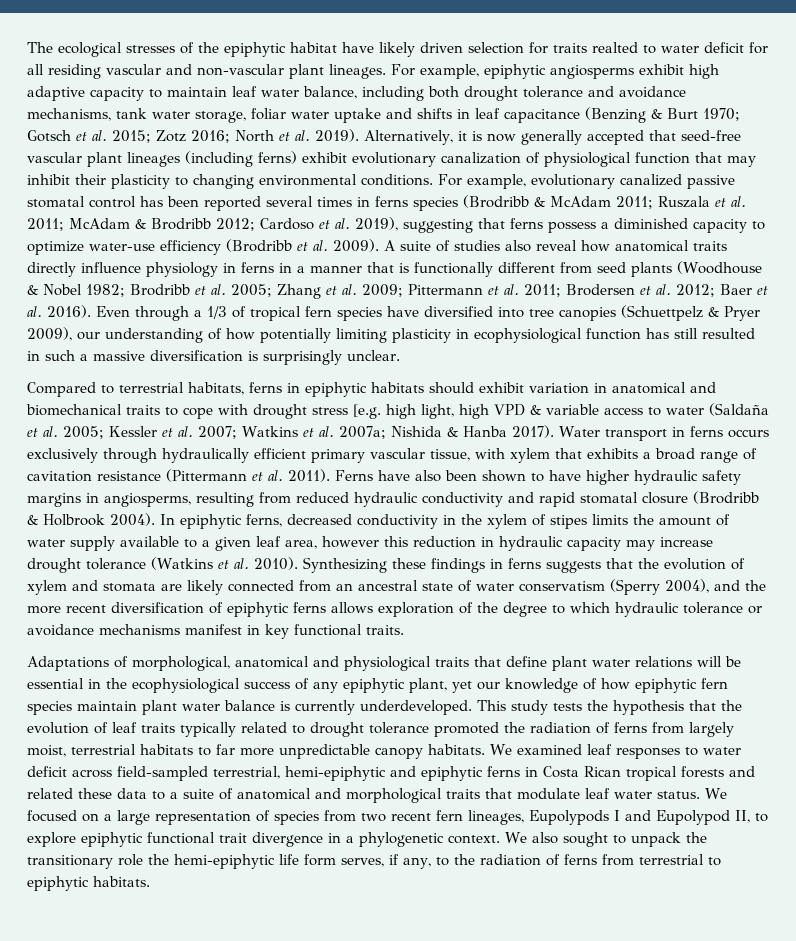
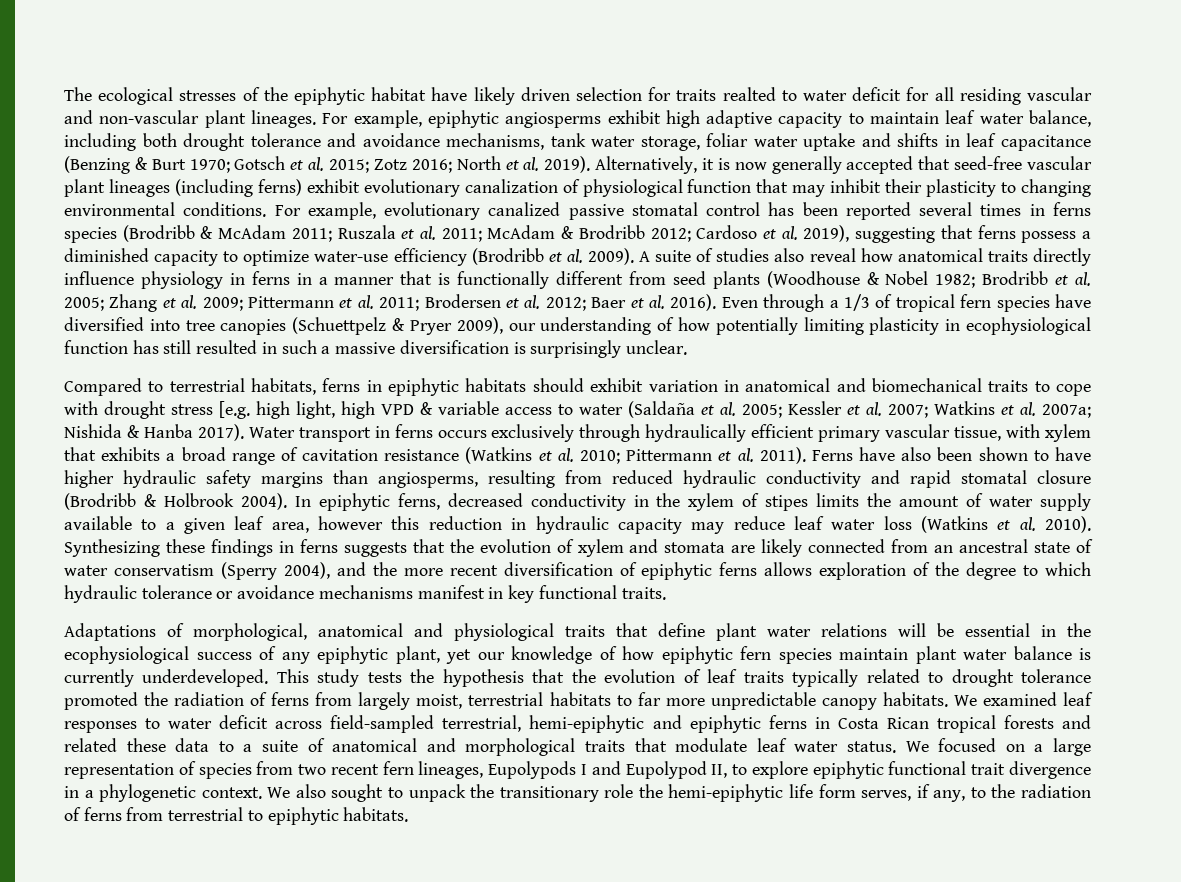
- Water transport in ferns occurs exclusively through hydraulically efficient primary vascular tissue, with xylem that exhibits a broad range of cavitation resistance (Pittermann et al. 2011).
+ Water transport in ferns occurs exclusively through hydraulically efficient primary vascular tissue, with xylem that exhibits a broad range of cavitation resistance (Watkins et al. 2010; Pittermann et al. 2011).
- Ferns have also been shown to have higher hydraulic safety margins in angiosperms, resulting from reduced hydraulic conductivity and rapid stomatal closure (Brodribb & Holbrook 2004).
+ Ferns have also been shown to have higher hydraulic safety margins than angiosperms, resulting from reduced hydraulic conductivity and rapid stomatal closure (Brodribb & Holbrook 2004).
- In epiphytic ferns, decreased conductivity in the xylem of stipes limits the amount of water supply available to a given leaf area, however this reduction in hydraulic capacity may increase drought tolerance (Watkins et al. 2010).
+ In epiphytic ferns, decreased conductivity in the xylem of stipes limits the amount of water supply available to a given leaf area, however this reduction in hydraulic capacity may reduce leaf water loss (Watkins et al. 2010).

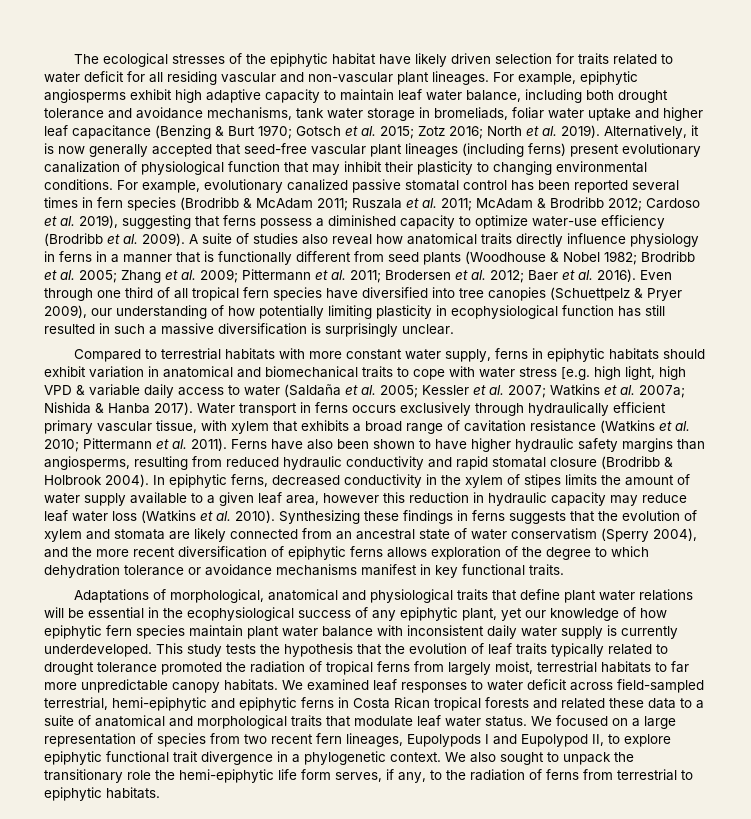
- The ecological stresses of the epiphytic habitat have likely driven selection for traits realted to water deficit for all residing vascular and non-vascular plant lineages.
+ The ecological stresses of the epiphytic habitat have likely driven selection for traits related to water deficit for all residing vascular and non-vascular plant lineages.
- For example, epiphytic angiosperms exhibit high adaptive capacity to maintain leaf water balance, including both drought tolerance and avoidance mechanisms, tank water storage, foliar water uptake and shifts in leaf capacitance (Benzing & Burt 1970; Gotsch et al. 2015; Zotz 2016; North et al. 2019).
+ For example, epiphytic angiosperms exhibit high adaptive capacity to maintain leaf water balance, including both drought tolerance and avoidance mechanisms, tank water storage in bromeliads, foliar water uptake and higher leaf capacitance (Benzing & Burt 1970; Gotsch et al. 2015; Zotz 2016; North et al. 2019).
- Alternatively, it is now generally accepted that seed-free vascular plant lineages (including ferns) exhibit evolutionary canalization of physiological function that may inhibit their plasticity to changing environmental conditions.
+ Alternatively, it is now generally accepted that seed-free vascular plant lineages (including ferns) present evolutionary canalization of physiological function that may inhibit their plasticity to changing environmental conditions.
- For example, evolutionary canalized passive stomatal control has been reported several times in ferns species (Brodribb & McAdam 2011; Ruszala et al. 2011; McAdam & Brodribb 2012; Cardoso et al. 2019), suggesting that ferns possess a diminished capacity to optimize water-use efficiency (Brodribb et al. 2009).
+ For example, evolutionary canalized passive stomatal control has been reported several times in fern species (Brodribb & McAdam 2011; Ruszala et al. 2011; McAdam & Brodribb 2012; Cardoso et al. 2019), suggesting that ferns possess a diminished capacity to optimize water-use efficiency (Brodribb et al. 2009).
- Even through a 1/3 of tropical fern species have diversified into tree canopies (Schuettpelz & Pryer 2009), our understanding of how potentially limiting plasticity in ecophysiological function has still resulted in such a massive diversification is surprisingly unclear.
+ Even through one third of all tropical fern species have diversified into tree canopies (Schuettpelz & Pryer 2009), our understanding of how potentially limiting plasticity in ecophysiological function has still resulted in such a massive diversification is surprisingly unclear.
- Compared to terrestrial habitats, ferns in epiphytic habitats should exhibit variation in anatomical and biomechanical traits to cope with drought stress [e.g. high light, high VPD & variable access to water (Saldaña et al. 2005; Kessler et al. 2007; Watkins et al. 2007a; Nishida & Hanba 2017).
+ Compared to terrestrial habitats with more constant water supply, ferns in epiphytic habitats should exhibit variation in anatomical and biomechanical traits to cope with water stress [e.g. high light, high VPD & variable daily access to water (Saldaña et al. 2005; Kessler et al. 2007; Watkins et al. 2007a; Nishida & Hanba 2017).
- Synthesizing these findings in ferns suggests that the evolution of xylem and stomata are likely connected from an ancestral state of water conservatism (Sperry 2004), and the more recent diversification of epiphytic ferns allows exploration of the degree to which hydraulic tolerance or avoidance mechanisms manifest in key functional traits.
+ Synthesizing these findings in ferns suggests that the evolution of xylem and stomata are likely connected from an ancestral state of water conservatism (Sperry 2004), and the more recent diversification of epiphytic ferns allows exploration of the degree to which dehydration tolerance or avoidance mechanisms manifest in key functional traits.
- Adaptations of morphological, anatomical and physiological traits that define plant water relations will be essential in the ecophysiological success of any epiphytic plant, yet our knowledge of how epiphytic fern species maintain plant water balance is currently underdeveloped.
+ Adaptations of morphological, anatomical and physiological traits that define plant water relations will be essential in the ecophysiological success of any epiphytic plant, yet our knowledge of how epiphytic fern species maintain plant water balance with inconsistent daily water supply is currently underdeveloped.
- This study tests the hypothesis that the evolution of leaf traits typically related to drought tolerance promoted the radiation of ferns from largely moist, terrestrial habitats to far more unpredictable canopy habitats.
+ This study tests the hypothesis that the evolution of leaf traits typically related to drought tolerance promoted the radiation of tropical ferns from largely moist, terrestrial habitats to far more unpredictable canopy habitats.

